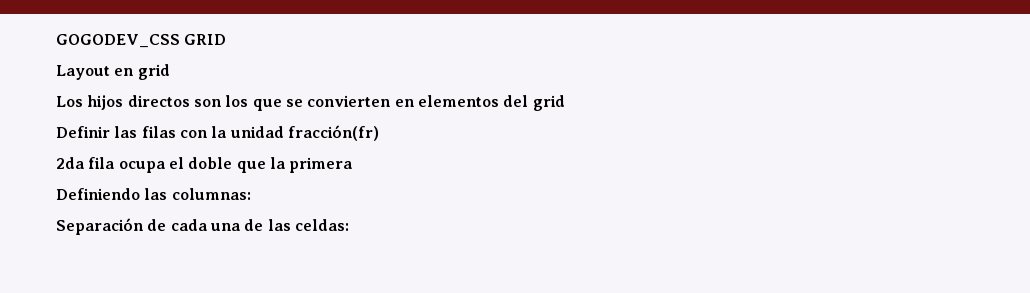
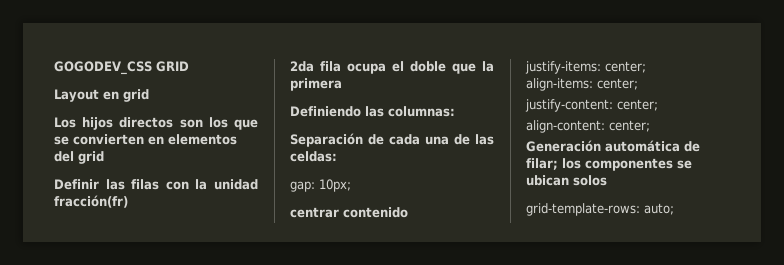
+ gap: 10px;
+ centrar contenido
+ justify-items: center;
+ align-items: center;
+ justify-content: center;
+ align-content: center;
+ Generación automática de filar; los componentes se ubican solos
+ grid-template-rows: auto;

